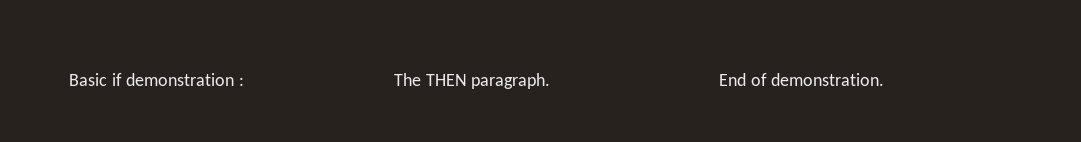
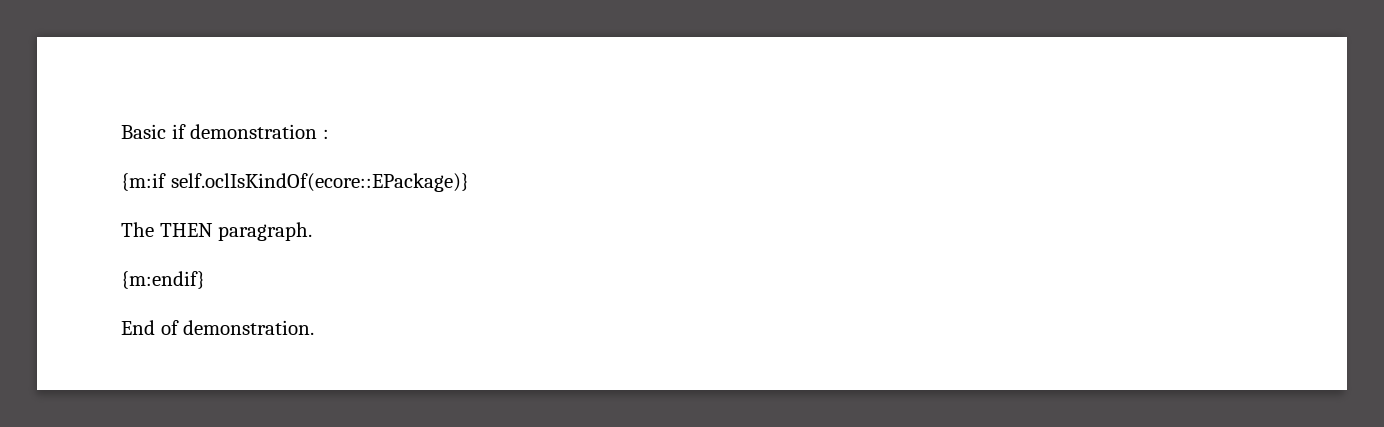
+ {m:if self.oclIsKindOf(ecore::EPackage)}
+ {m:endif}

